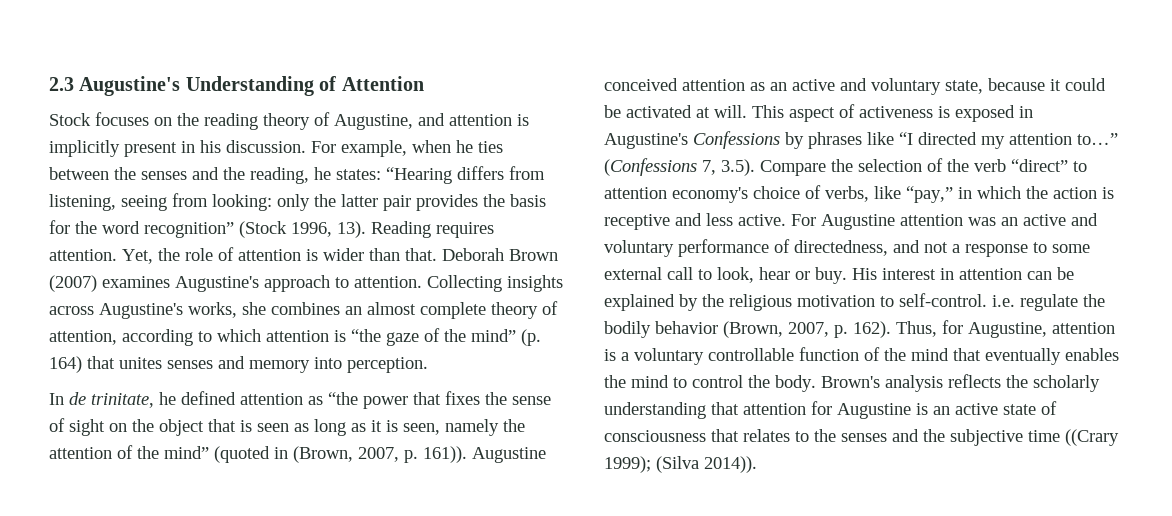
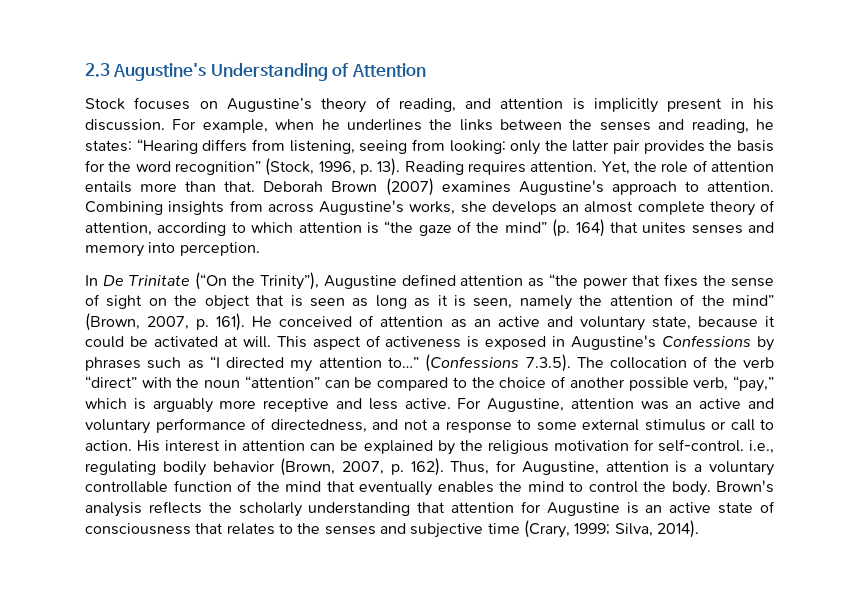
- Stock focuses on the reading theory of Augustine, and attention is implicitly present in his discussion.
+ Stock focuses on Augustine’s theory of reading, and attention is implicitly present in his discussion.
- For example, when he ties between the senses and the reading, he states: “Hearing differs from listening, seeing from looking: only the latter pair provides the basis for the word recognition” (Stock 1996, 13).
+ For example, when he underlines the links between the senses and reading, he states: “Hearing differs from listening, seeing from looking: only the latter pair provides the basis for the word recognition” (Stock, 1996, p. 13).
- Yet, the role of attention is wider than that.
+ Yet, the role of attention entails more than that.
- Collecting insights across Augustine's works, she combines an almost complete theory of attention, according to which attention is “the gaze of the mind” (p. 164) that unites senses and memory into perception.
+ Combining insights from across Augustine's works, she develops an almost complete theory of attention, according to which attention is “the gaze of the mind” (p. 164) that unites senses and memory into perception.
- In de trinitate, he defined attention as “the power that fixes the sense of sight on the object that is seen as long as it is seen, namely the attention of the mind” (quoted in (Brown, 2007, p. 161)). Augustine conceived attention as an active and voluntary state, because it could be activated at will.
+ In De Trinitate (“On the Trinity”), Augustine defined attention as “the power that fixes the sense of sight on the object that is seen as long as it is seen, namely the attention of the mind” (Brown, 2007, p. 161). He conceived of attention as an active and voluntary state, because it could be activated at will.
- This aspect of activeness is exposed in Augustine's Confessions by phrases like “I directed my attention to…”
+ This aspect of activeness is exposed in Augustine's Confessions by phrases such as “I directed my attention to…”
- (Confessions 7, 3.5). Compare the selection of the verb “direct” to attention economy's choice of verbs, like “pay,” in which the action is receptive and less active.
+ (Confessions 7.3.5). The collocation of the verb “direct” with the noun “attention” can be compared to the choice of another possible verb, “pay,” which is arguably more receptive and less active.
- For Augustine attention was an active and voluntary performance of directedness, and not a response to some external call to look, hear or buy.
+ For Augustine, attention was an active and voluntary performance of directedness, and not a response to some external stimulus or call to action.
- His interest in attention can be explained by the religious motivation to self-control. i.e. regulate the bodily behavior (Brown, 2007, p. 162).
+ His interest in attention can be explained by the religious motivation for self-control. i.e., regulating bodily behavior (Brown, 2007, p. 162).
- Brown's analysis reflects the scholarly understanding that attention for Augustine is an active state of consciousness that relates to the senses and the subjective time ((Crary 1999); (Silva 2014)).
+ Brown's analysis reflects the scholarly understanding that attention for Augustine is an active state of consciousness that relates to the senses and subjective time (Crary, 1999; Silva, 2014).

